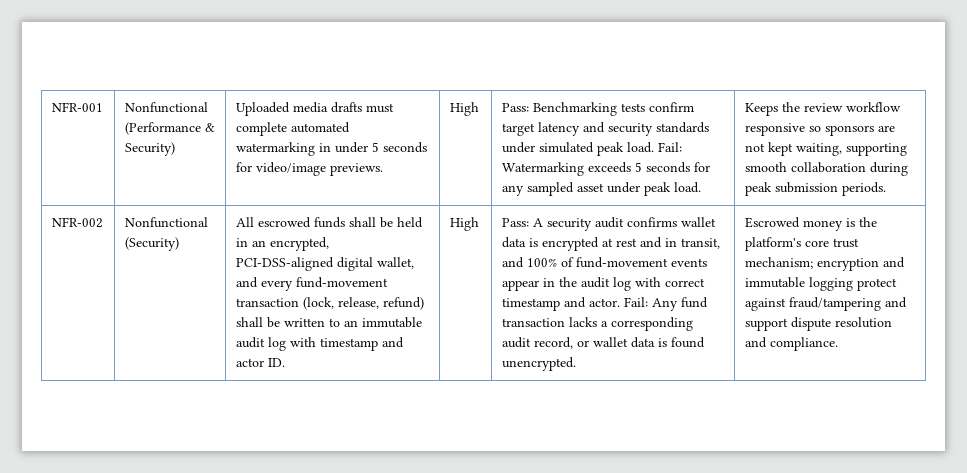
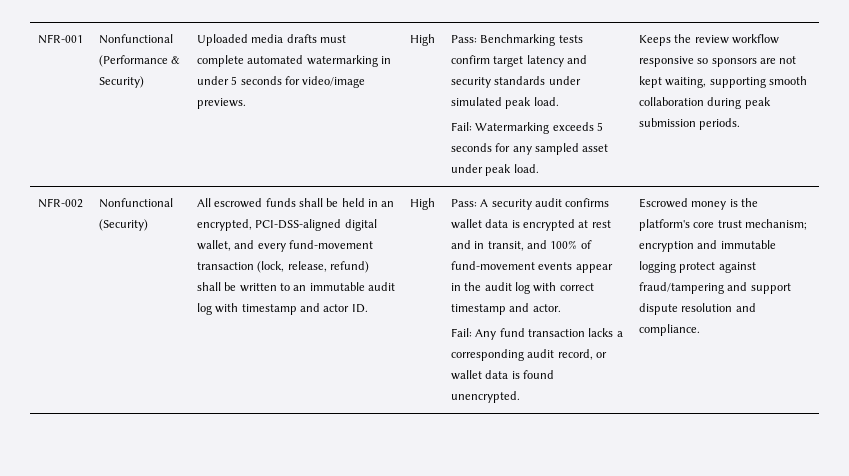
- Pass: Benchmarking tests confirm target latency and security standards under simulated peak load. Fail: Watermarking exceeds 5 seconds for any sampled asset under peak load.
+ Pass: Benchmarking tests confirm target latency and security standards under simulated peak load.
+ Fail: Watermarking exceeds 5 seconds for any sampled asset under peak load.
- Pass: A security audit confirms wallet data is encrypted at rest and in transit, and 100% of fund-movement events appear in the audit log with correct timestamp and actor. Fail: Any fund transaction lacks a corresponding audit record, or wallet data is found unencrypted.
+ Pass: A security audit confirms wallet data is encrypted at rest and in transit, and 100% of fund-movement events appear in the audit log with correct timestamp and actor.
+ Fail: Any fund transaction lacks a corresponding audit record, or wallet data is found unencrypted.

